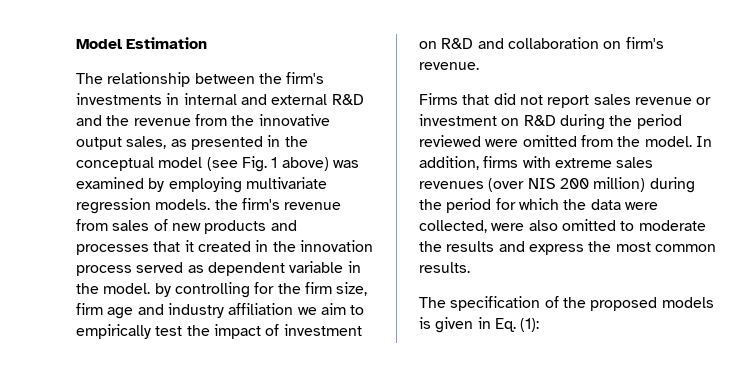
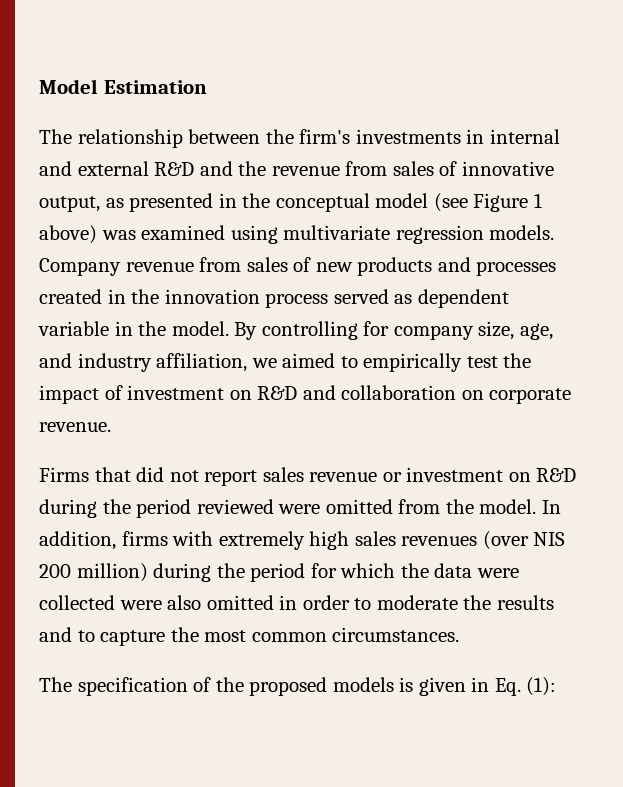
- The relationship between the firm's investments in internal and external R&D and the revenue from the innovative output sales, as presented in the conceptual model (see Fig. 1 above) was examined by employing multivariate regression models. the firm's revenue from sales of new products and processes that it created in the innovation process served as dependent variable in the model. by controlling for the firm size, firm age and industry affiliation we aim to empirically test the impact of investment on R&D and collaboration on firm's revenue.
+ The relationship between the firm's investments in internal and external R&D and the revenue from sales of innovative output, as presented in the conceptual model (see Figure 1 above) was examined using multivariate regression models. Company revenue from sales of new products and processes created in the innovation process served as dependent variable in the model. By controlling for company size, age, and industry affiliation, we aimed to empirically test the impact of investment on R&D and collaboration on corporate revenue.
- In addition, firms with extreme sales revenues (over NIS 200 million) during the period for which the data were collected, were also omitted to moderate the results and express the most common results.
+ In addition, firms with extremely high sales revenues (over NIS 200 million) during the period for which the data were collected were also omitted in order to moderate the results and to capture the most common circumstances.

